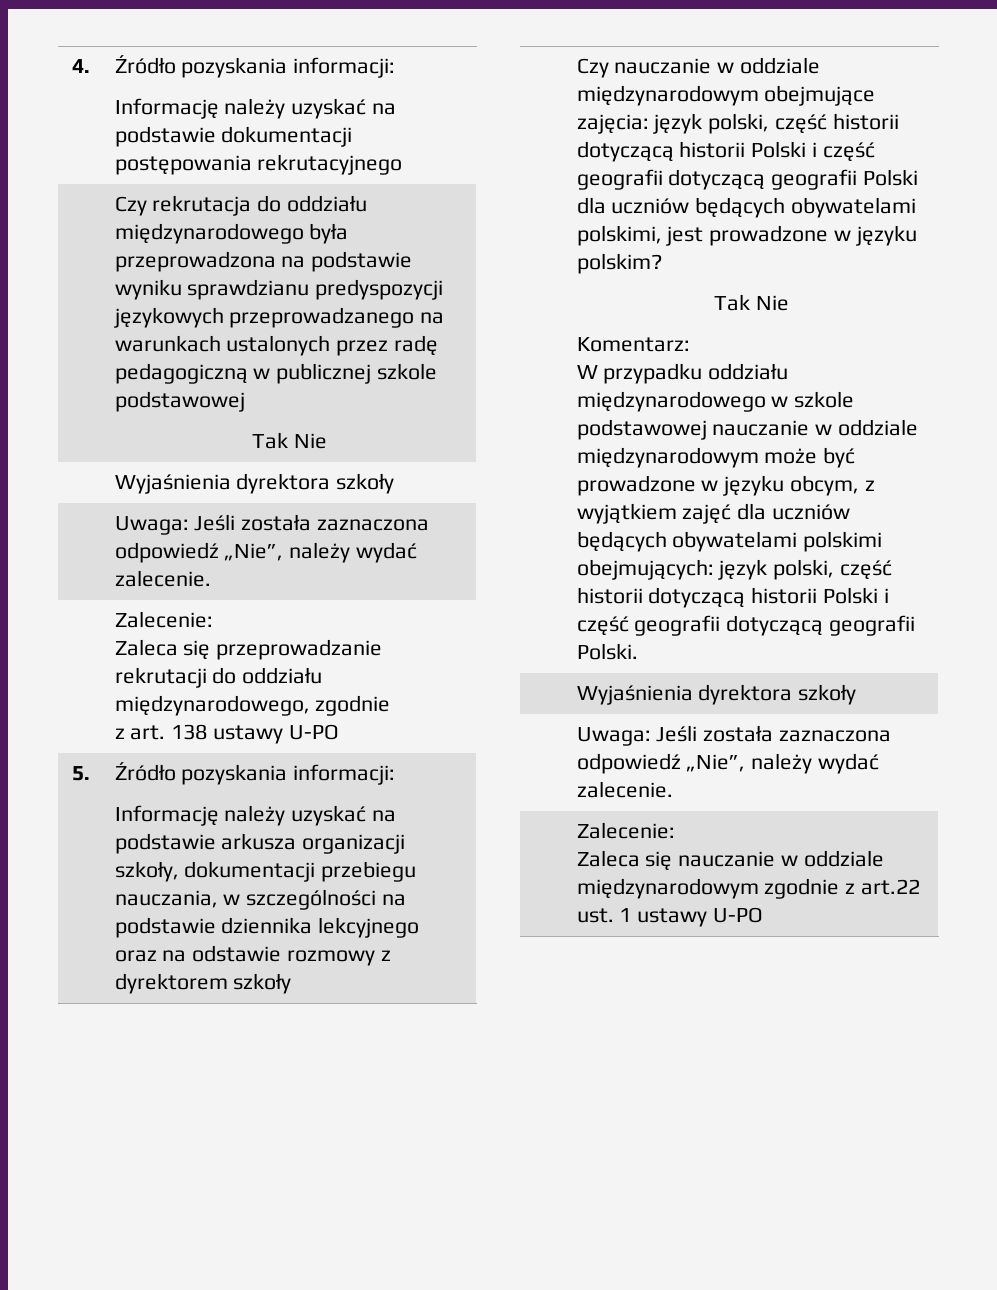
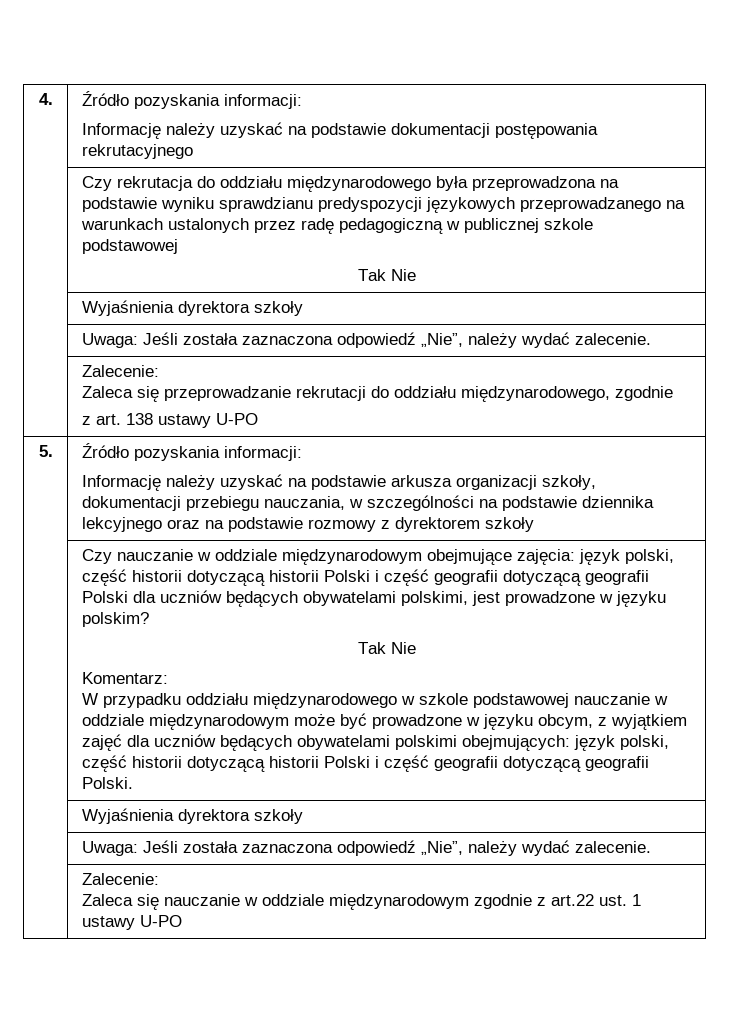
  5. | Źródło pozyskania informacji:
- Informację należy uzyskać na podstawie arkusza organizacji szkoły, dokumentacji przebiegu nauczania, w szczególności na podstawie dziennika lekcyjnego oraz na odstawie rozmowy z dyrektorem szkoły
+ Informację należy uzyskać na podstawie arkusza organizacji szkoły, dokumentacji przebiegu nauczania, w szczególności na podstawie dziennika lekcyjnego oraz na podstawie rozmowy z dyrektorem szkoły

